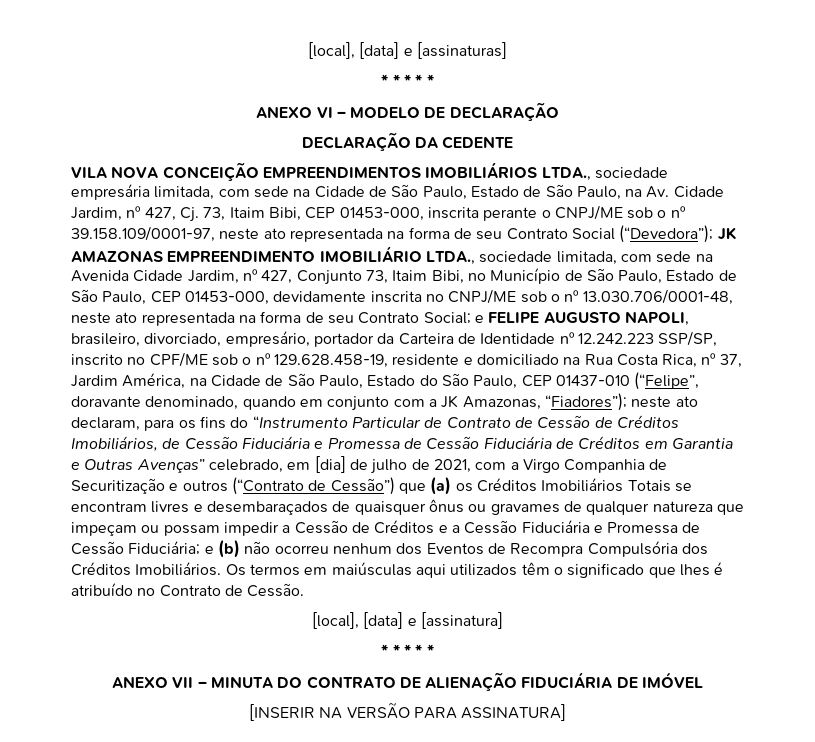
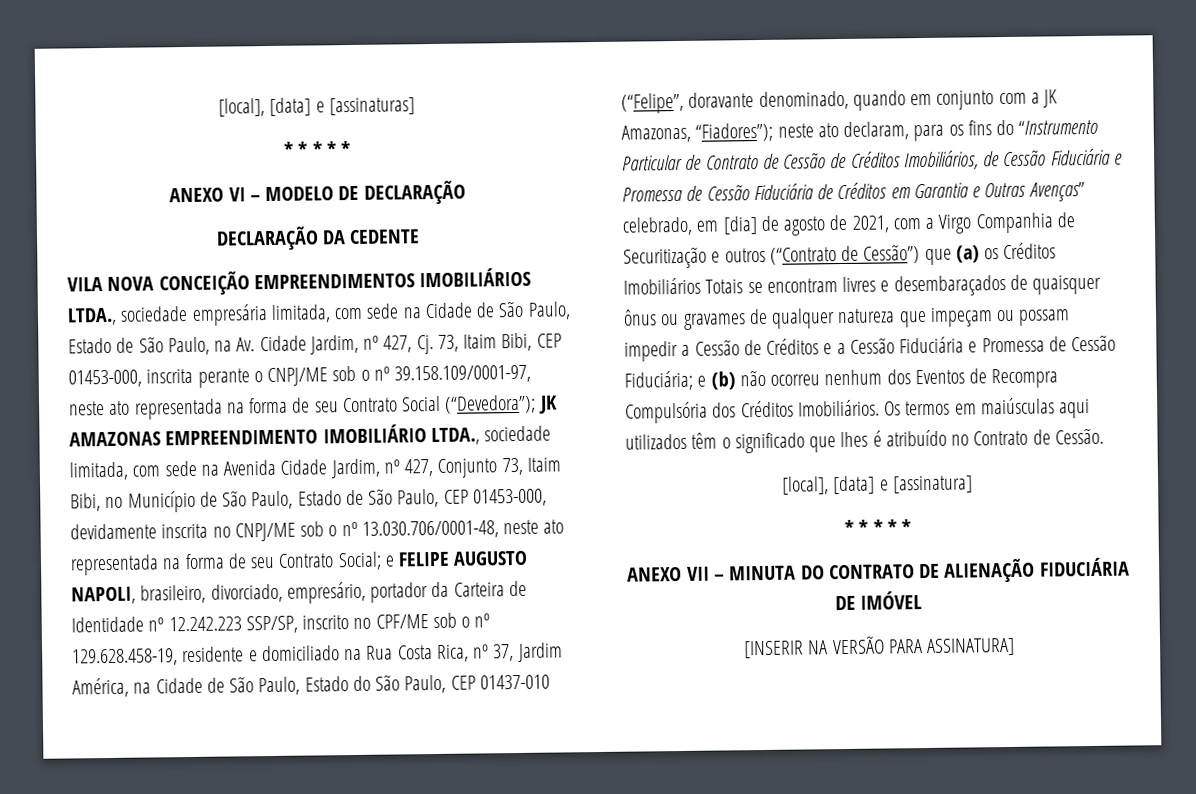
- neste ato declaram, para os fins do “Instrumento Particular de Contrato de Cessão de Créditos Imobiliários, de Cessão Fiduciária e Promessa de Cessão Fiduciária de Créditos em Garantia e Outras Avenças” celebrado, em [dia] de julho de 2021, com a Virgo Companhia de Securitização e outros (“Contrato de Cessão”) que (a) os Créditos Imobiliários Totais se encontram livres e desembaraçados de quaisquer ônus ou gravames de qualquer natureza que impeçam ou possam impedir a Cessão de Créditos e a Cessão Fiduciária e Promessa de Cessão Fiduciária;
+ neste ato declaram, para os fins do “Instrumento Particular de Contrato de Cessão de Créditos Imobiliários, de Cessão Fiduciária e Promessa de Cessão Fiduciária de Créditos em Garantia e Outras Avenças” celebrado, em [dia] de agosto de 2021, com a Virgo Companhia de Securitização e outros (“Contrato de Cessão”) que (a) os Créditos Imobiliários Totais se encontram livres e desembaraçados de quaisquer ônus ou gravames de qualquer natureza que impeçam ou possam impedir a Cessão de Créditos e a Cessão Fiduciária e Promessa de Cessão Fiduciária;

